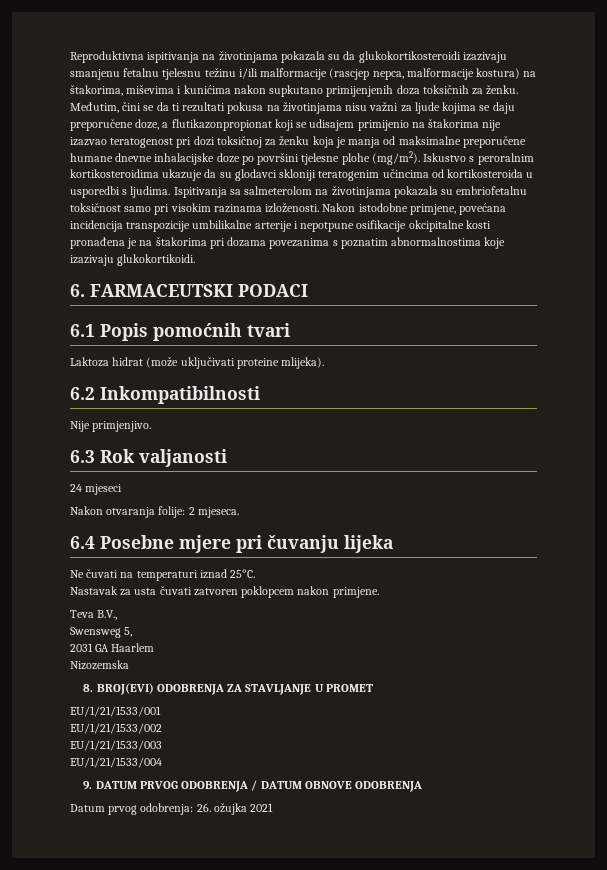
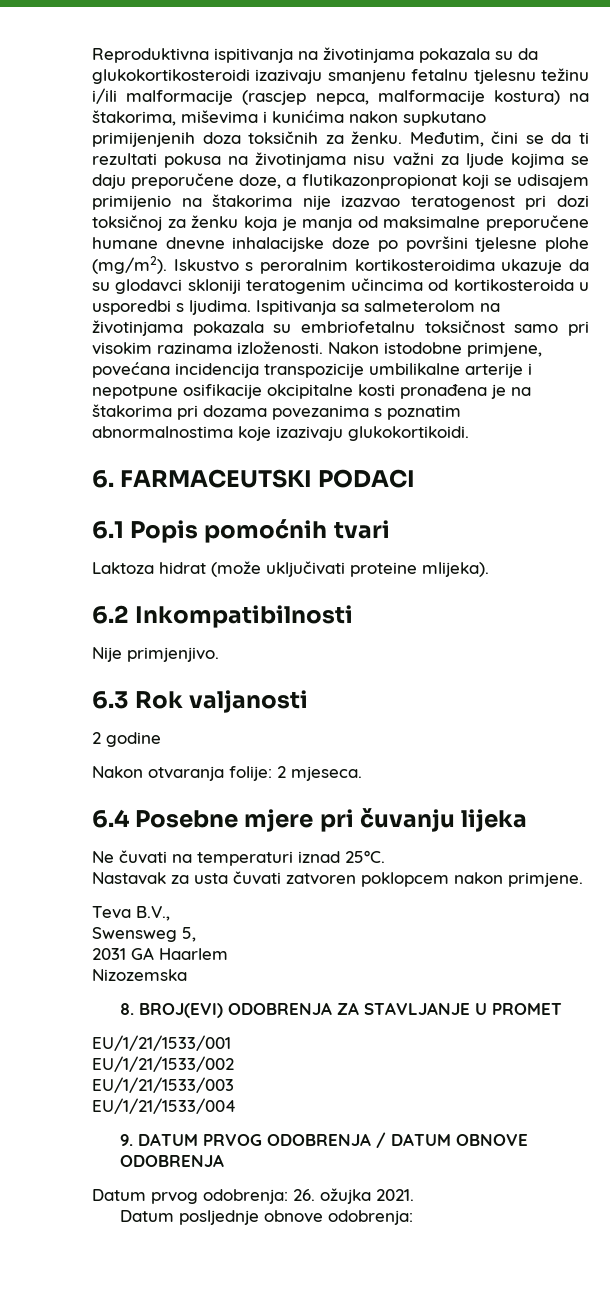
- 24 mjeseci
+ 2 godine
- Datum prvog odobrenja: 26. ožujka 2021
+ Datum prvog odobrenja: 26. ožujka 2021.
+ Datum posljednje obnove odobrenja:

